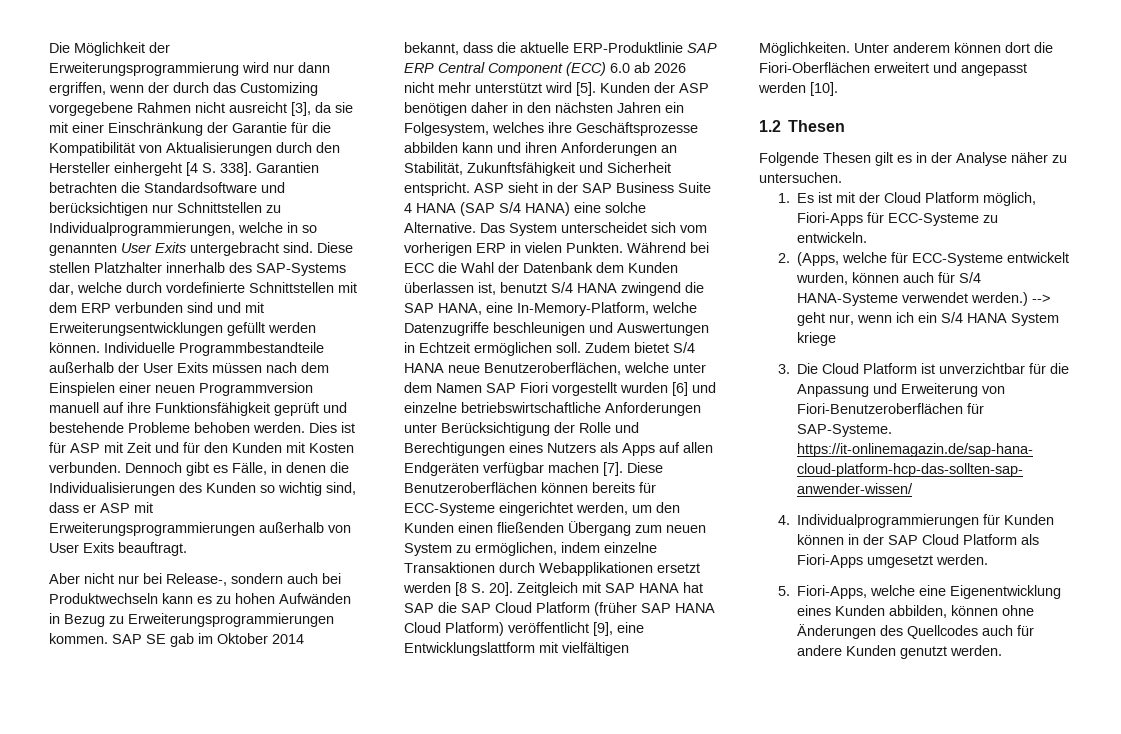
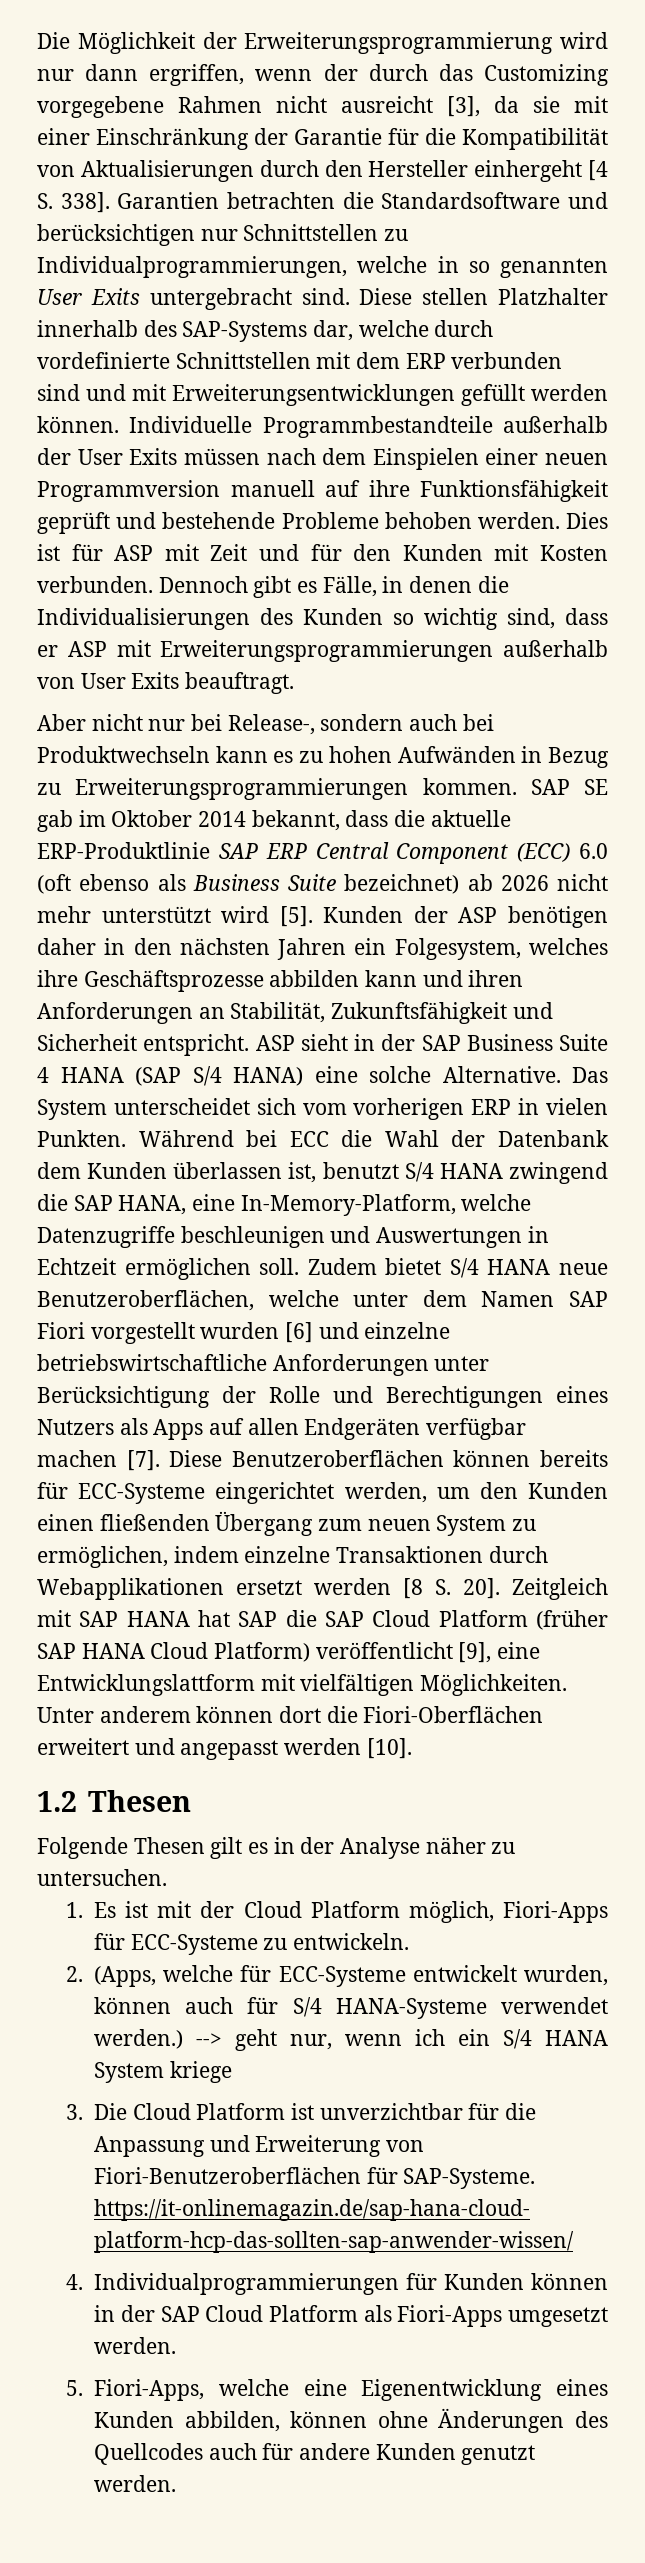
- SAP SE gab im Oktober 2014 bekannt, dass die aktuelle ERP-Produktlinie SAP ERP Central Component (ECC) 6.0 ab 2026 nicht mehr unterstützt wird [5].
+ SAP SE gab im Oktober 2014 bekannt, dass die aktuelle ERP-Produktlinie SAP ERP Central Component (ECC) 6.0 (oft ebenso als Business Suite bezeichnet) ab 2026 nicht mehr unterstützt wird [5].

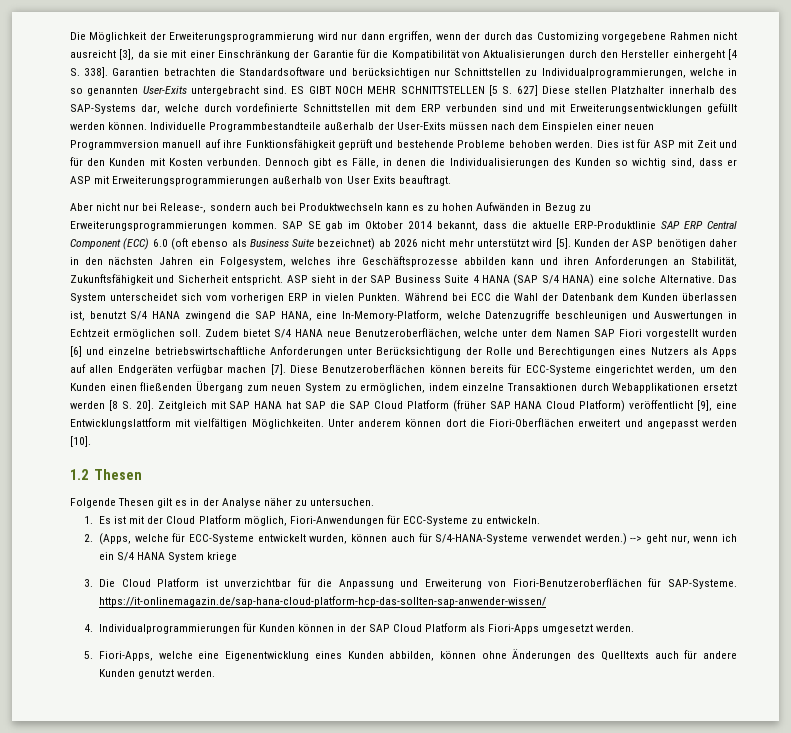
- Garantien betrachten die Standardsoftware und berücksichtigen nur Schnittstellen zu Individualprogrammierungen, welche in so genannten User Exits untergebracht sind. Diese stellen Platzhalter innerhalb des SAP-Systems dar, welche durch vordefinierte Schnittstellen mit dem ERP verbunden sind und mit Erweiterungsentwicklungen gefüllt werden können.
+ Garantien betrachten die Standardsoftware und berücksichtigen nur Schnittstellen zu Individualprogrammierungen, welche in so genannten User-Exits untergebracht sind. ES GIBT NOCH MEHR SCHNITTSTELLEN [5 S. 627] Diese stellen Platzhalter innerhalb des SAP-Systems dar, welche durch vordefinierte Schnittstellen mit dem ERP verbunden sind und mit Erweiterungsentwicklungen gefüllt werden können.
- Individuelle Programmbestandteile außerhalb der User Exits müssen nach dem Einspielen einer neuen Programmversion manuell auf ihre Funktionsfähigkeit geprüft und bestehende Probleme behoben werden.
+ Individuelle Programmbestandteile außerhalb der User-Exits müssen nach dem Einspielen einer neuen Programmversion manuell auf ihre Funktionsfähigkeit geprüft und bestehende Probleme behoben werden.
- 1. Es ist mit der Cloud Platform möglich, Fiori-Apps für ECC-Systeme zu entwickeln.
+ 1. Es ist mit der Cloud Platform möglich, Fiori-Anwendungen für ECC-Systeme zu entwickeln.
- 2. (Apps, welche für ECC-Systeme entwickelt wurden, können auch für S/4 HANA-Systeme verwendet werden.)
+ 2. (Apps, welche für ECC-Systeme entwickelt wurden, können auch für S/4-HANA-Systeme verwendet werden.)
- 5. Fiori-Apps, welche eine Eigenentwicklung eines Kunden abbilden, können ohne Änderungen des Quellcodes auch für andere Kunden genutzt werden.
+ 5. Fiori-Apps, welche eine Eigenentwicklung eines Kunden abbilden, können ohne Änderungen des Quelltexts auch für andere Kunden genutzt werden.

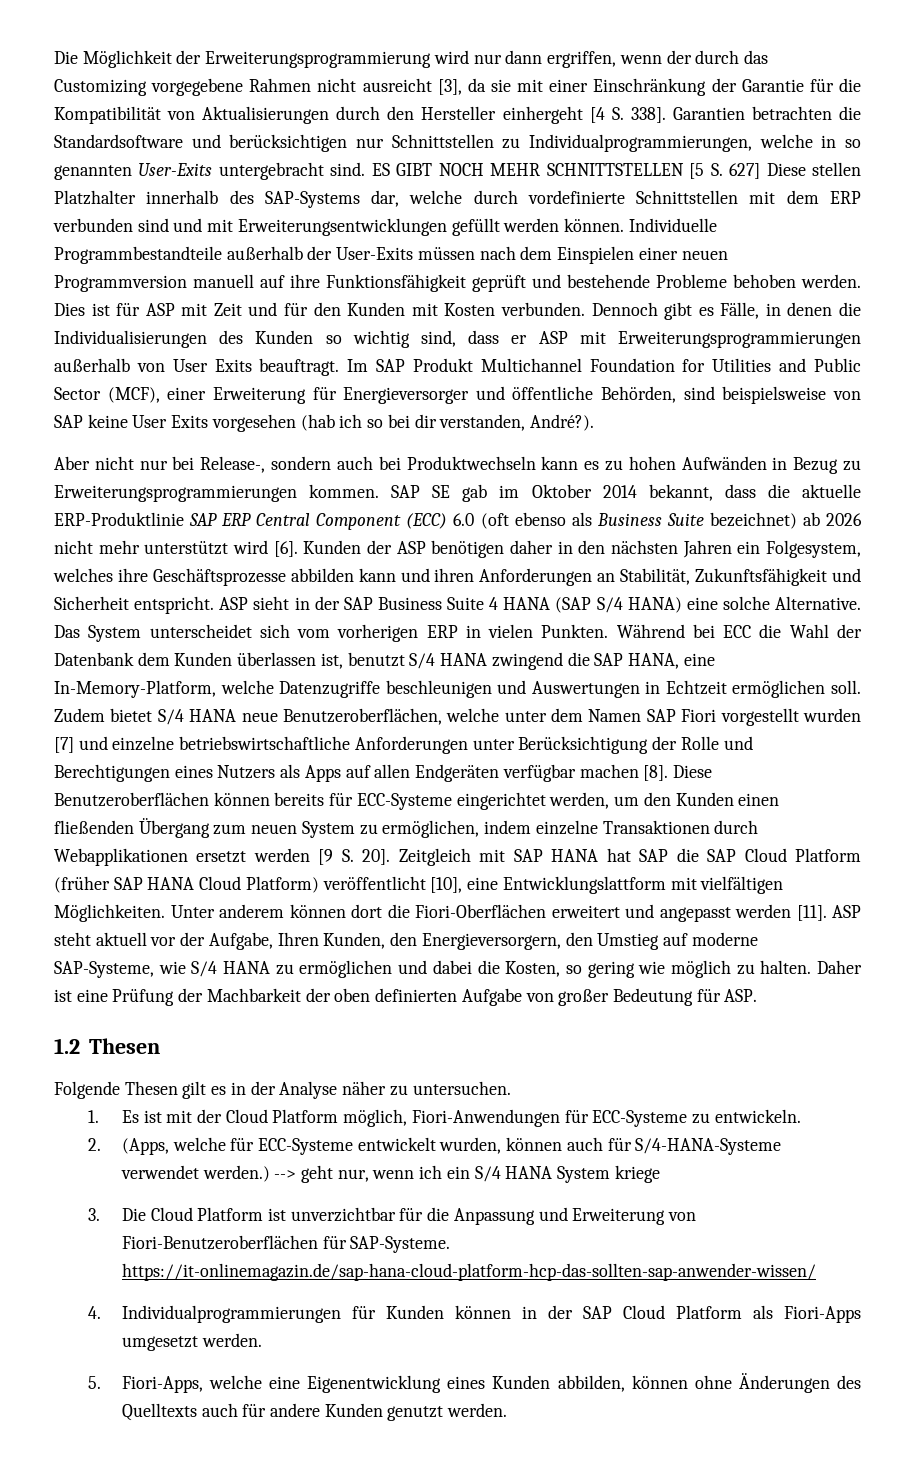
+ Im SAP Produkt Multichannel Foundation for Utilities and Public Sector (MCF), einer Erweiterung für Energieversorger und öffentliche Behörden, sind beispielsweise von SAP keine User Exits vorgesehen (hab ich so bei dir verstanden, André?).
- SAP SE gab im Oktober 2014 bekannt, dass die aktuelle ERP-Produktlinie SAP ERP Central Component (ECC) 6.0 (oft ebenso als Business Suite bezeichnet) ab 2026 nicht mehr unterstützt wird [5].
+ SAP SE gab im Oktober 2014 bekannt, dass die aktuelle ERP-Produktlinie SAP ERP Central Component (ECC) 6.0 (oft ebenso als Business Suite bezeichnet) ab 2026 nicht mehr unterstützt wird [6].
- Zudem bietet S/4 HANA neue Benutzeroberflächen, welche unter dem Namen SAP Fiori vorgestellt wurden [6] und einzelne betriebswirtschaftliche Anforderungen unter Berücksichtigung der Rolle und Berechtigungen eines Nutzers als Apps auf allen Endgeräten verfügbar machen [7].
+ Zudem bietet S/4 HANA neue Benutzeroberflächen, welche unter dem Namen SAP Fiori vorgestellt wurden [7] und einzelne betriebswirtschaftliche Anforderungen unter Berücksichtigung der Rolle und Berechtigungen eines Nutzers als Apps auf allen Endgeräten verfügbar machen [8].
- Diese Benutzeroberflächen können bereits für ECC-Systeme eingerichtet werden, um den Kunden einen fließenden Übergang zum neuen System zu ermöglichen, indem einzelne Transaktionen durch Webapplikationen ersetzt werden [8 S. 20].
+ Diese Benutzeroberflächen können bereits für ECC-Systeme eingerichtet werden, um den Kunden einen fließenden Übergang zum neuen System zu ermöglichen, indem einzelne Transaktionen durch Webapplikationen ersetzt werden [9 S. 20].
- Zeitgleich mit SAP HANA hat SAP die SAP Cloud Platform (früher SAP HANA Cloud Platform) veröffentlicht [9], eine Entwicklungslattform mit vielfältigen Möglichkeiten.
+ Zeitgleich mit SAP HANA hat SAP die SAP Cloud Platform (früher SAP HANA Cloud Platform) veröffentlicht [10], eine Entwicklungslattform mit vielfältigen Möglichkeiten.
- Unter anderem können dort die Fiori-Oberflächen erweitert und angepasst werden [10].
+ Unter anderem können dort die Fiori-Oberflächen erweitert und angepasst werden [11]. ASP steht aktuell vor der Aufgabe, Ihren Kunden, den Energieversorgern, den Umstieg auf moderne SAP-Systeme, wie S/4 HANA zu ermöglichen und dabei die Kosten, so gering wie möglich zu halten. Daher ist eine Prüfung der Machbarkeit der oben definierten Aufgabe von großer Bedeutung für ASP.

